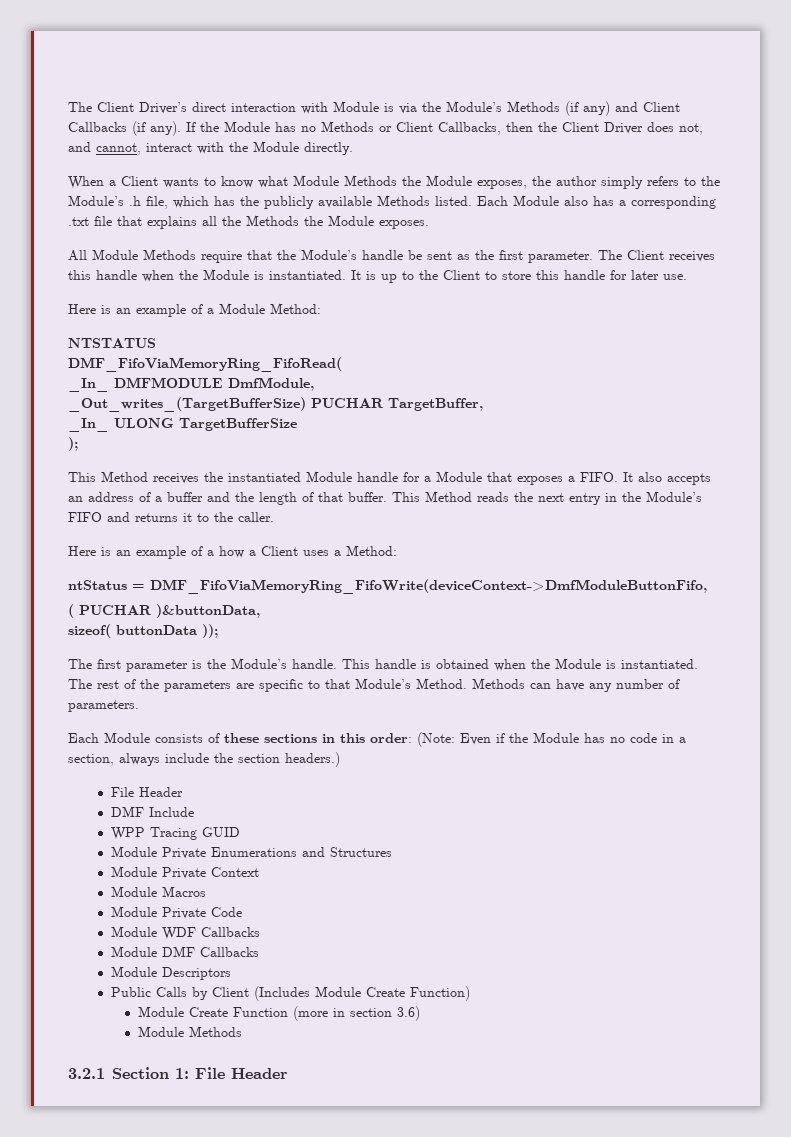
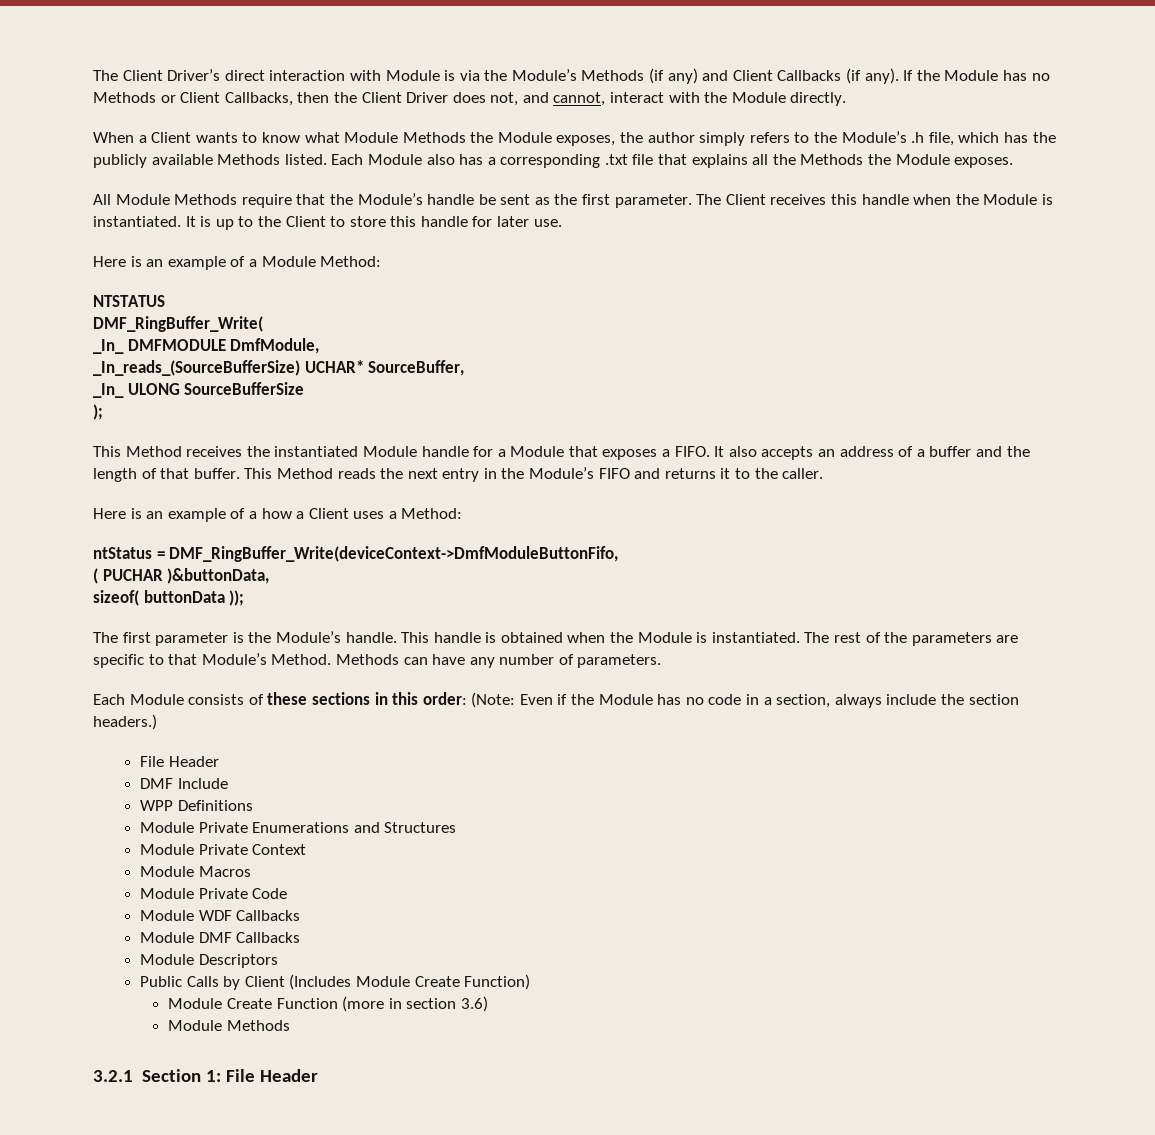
- DMF_FifoViaMemoryRing_FifoRead(
+ DMF_RingBuffer_Write(
- _Out_writes_(TargetBufferSize) PUCHAR TargetBuffer,
+ _In_reads_(SourceBufferSize) UCHAR* SourceBuffer,
- _In_ ULONG TargetBufferSize
+ _In_ ULONG SourceBufferSize
- ntStatus = DMF_FifoViaMemoryRing_FifoWrite(deviceContext->DmfModuleButtonFifo,
+ ntStatus = DMF_RingBuffer_Write(deviceContext->DmfModuleButtonFifo,
- WPP Tracing GUID
+ WPP Definitions

